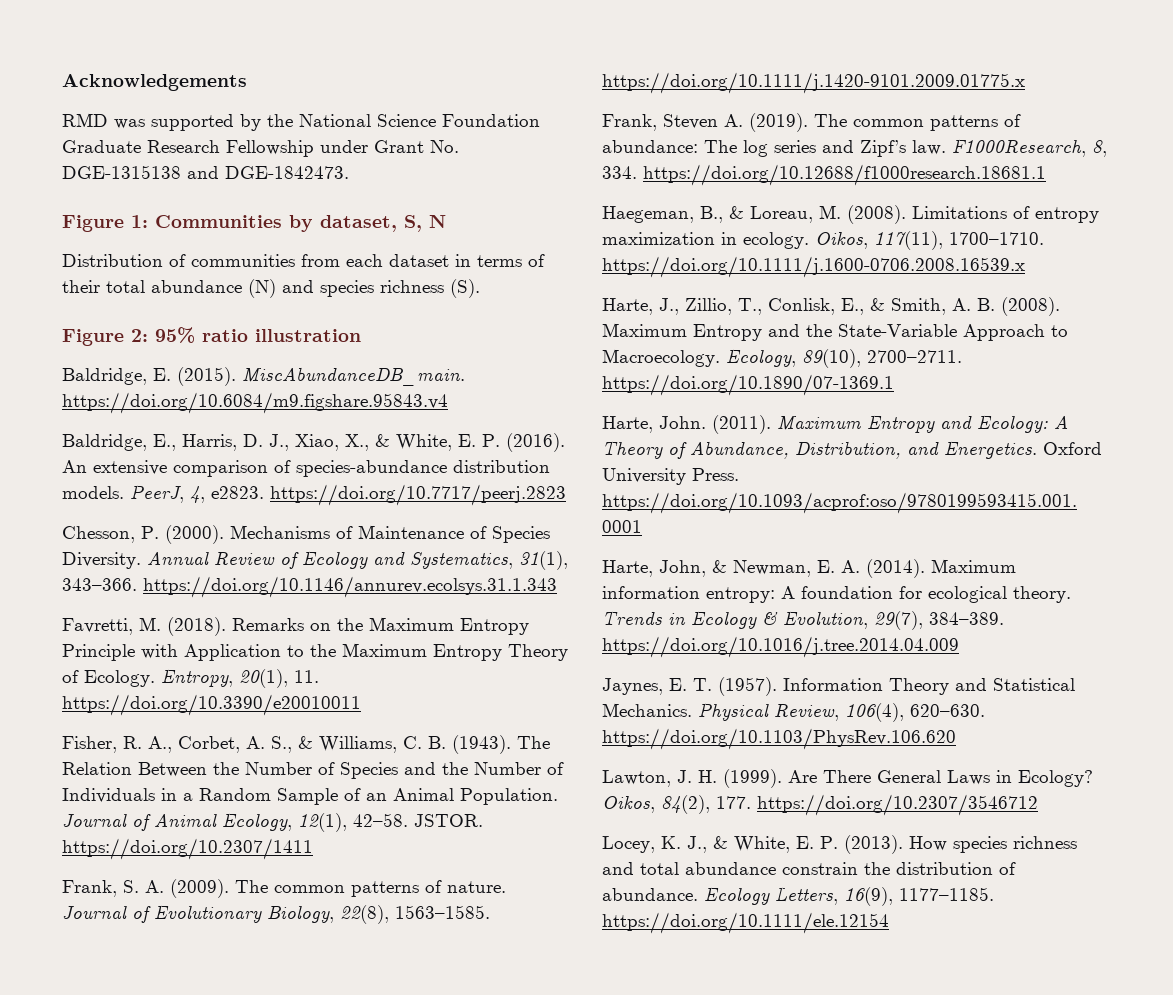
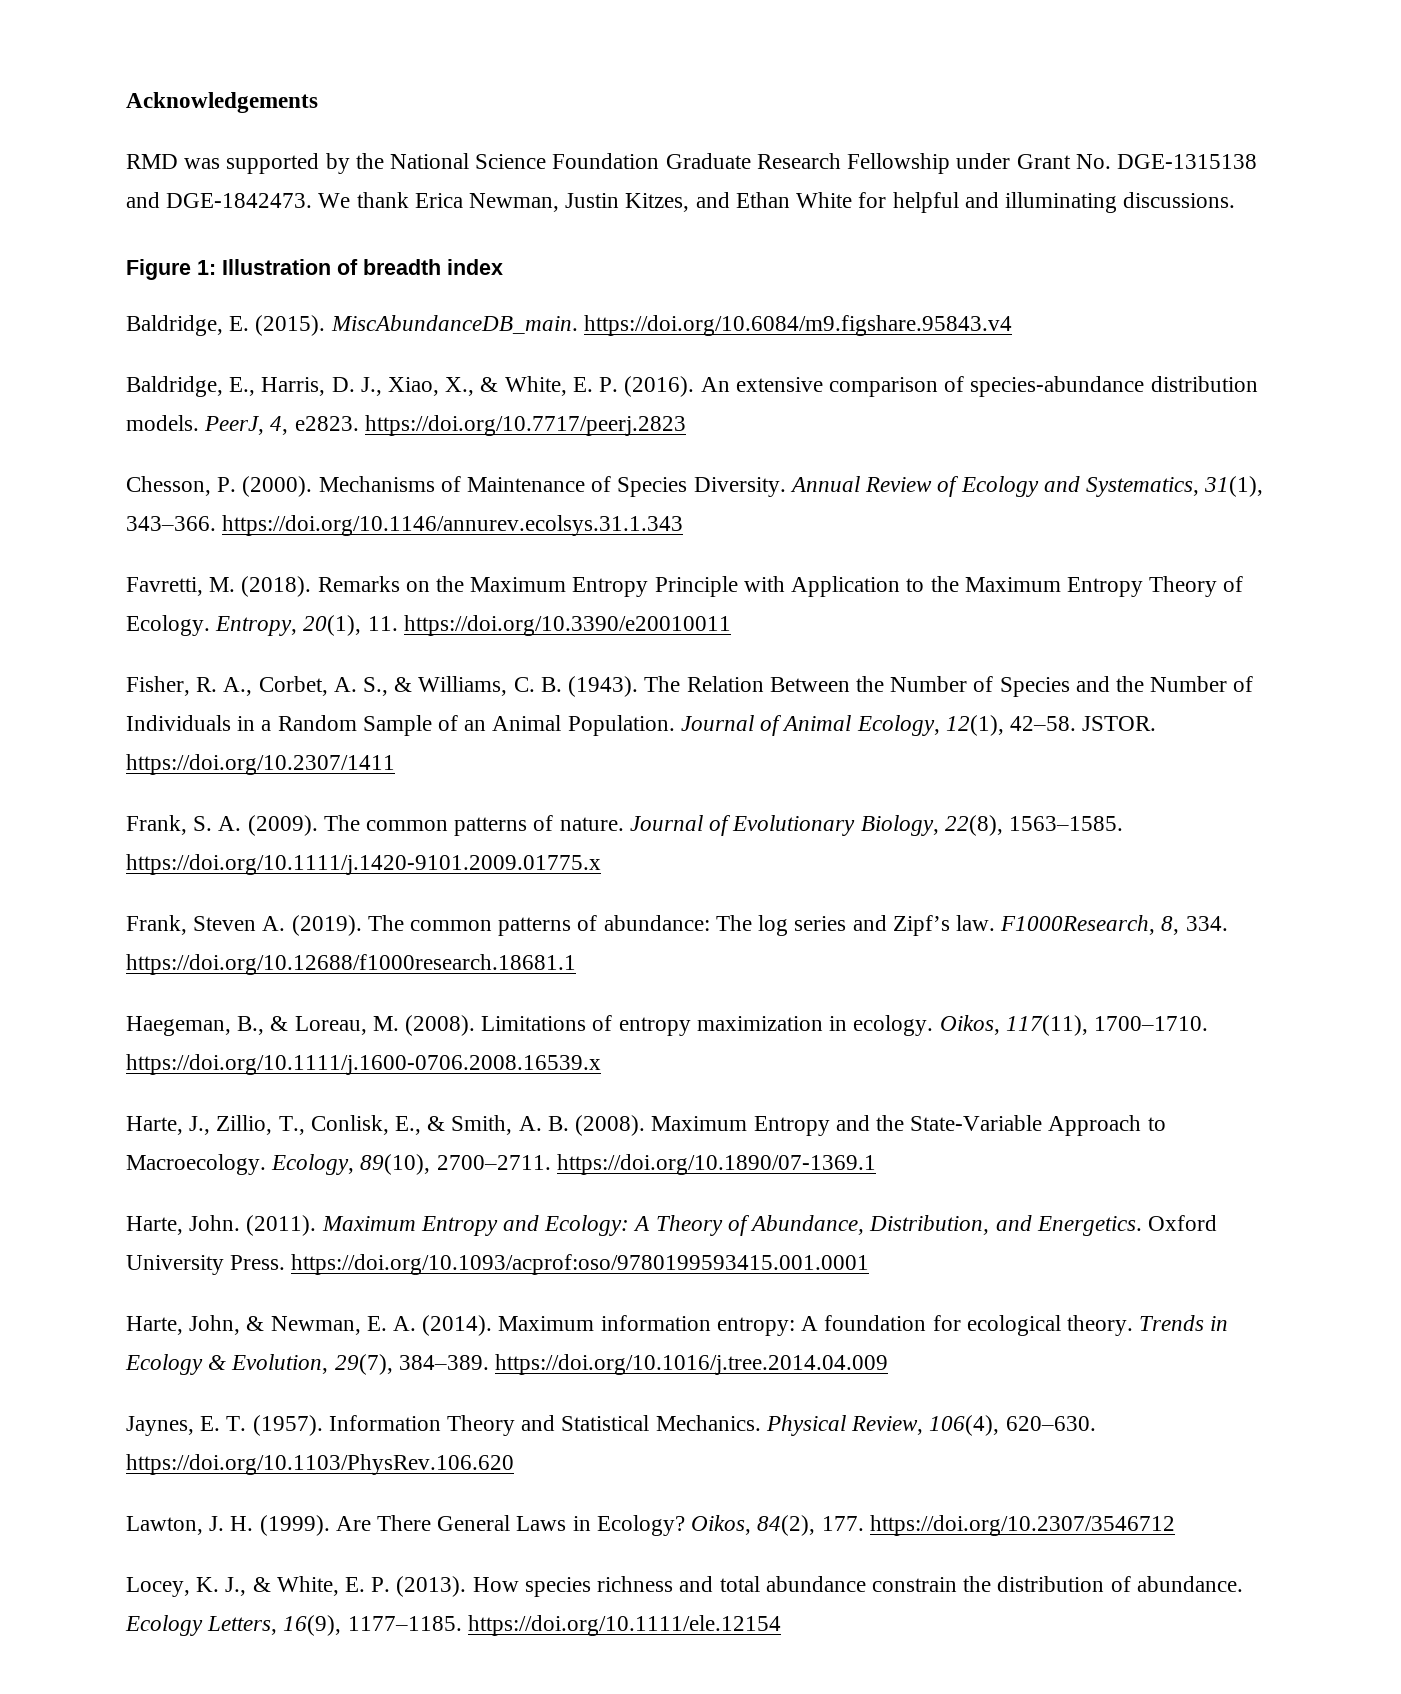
- RMD was supported by the National Science Foundation Graduate Research Fellowship under Grant No. DGE-1315138 and DGE-1842473.
- Figure 1: Communities by dataset, S, N
- Distribution of communities from each dataset in terms of their total abundance (N) and species richness (S).
- Figure 2: 95% ratio illustration
+ RMD was supported by the National Science Foundation Graduate Research Fellowship under Grant No. DGE-1315138 and DGE-1842473. We thank Erica Newman, Justin Kitzes, and Ethan White for helpful and illuminating discussions.
+ Figure 1: Illustration of breadth index

